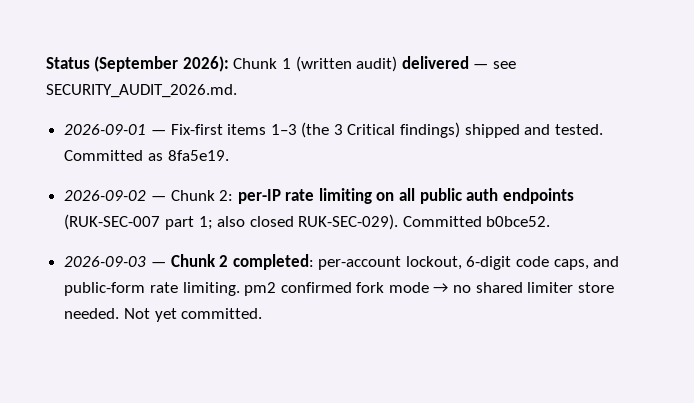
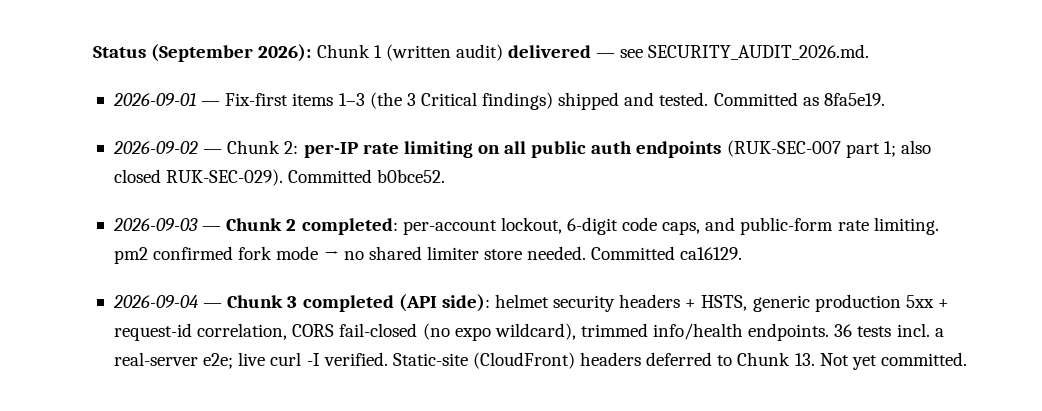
- Not yet committed.
+ Committed ca16129.
+ 2026-09-04 — Chunk 3 completed (API side): helmet security headers + HSTS, generic production 5xx + request-id correlation, CORS fail-closed (no expo wildcard), trimmed info/health endpoints. 36 tests incl. a real-server e2e; live curl -I verified. Static-site (CloudFront) headers deferred to Chunk 13. Not yet committed.

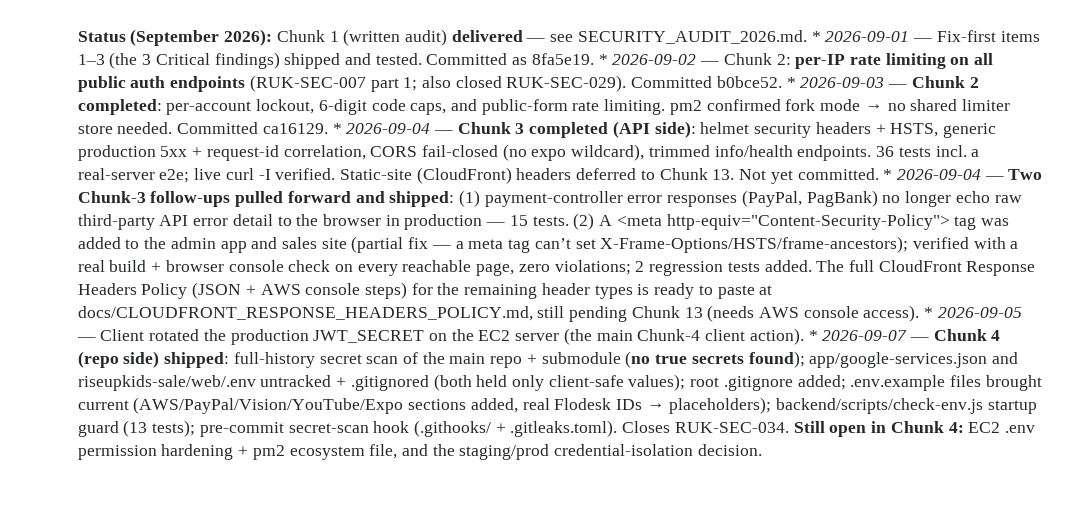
- Status (September 2026): Chunk 1 (written audit) delivered — see SECURITY_AUDIT_2026.md.
- 2026-09-01 — Fix-first items 1–3 (the 3 Critical findings) shipped and tested.
+ Status (September 2026): Chunk 1 (written audit) delivered — see SECURITY_AUDIT_2026.md. * 2026-09-01 — Fix-first items 1–3 (the 3 Critical findings) shipped and tested.
- Committed as 8fa5e19.
- 2026-09-02 — Chunk 2: per-IP rate limiting on all public auth endpoints (RUK-SEC-007 part 1; also closed RUK-SEC-029).
+ Committed as 8fa5e19. * 2026-09-02 — Chunk 2: per-IP rate limiting on all public auth endpoints (RUK-SEC-007 part 1; also closed RUK-SEC-029).
- Committed b0bce52.
- 2026-09-03 — Chunk 2 completed: per-account lockout, 6-digit code caps, and public-form rate limiting. pm2 confirmed fork mode → no shared limiter store needed.
+ Committed b0bce52. * 2026-09-03 — Chunk 2 completed: per-account lockout, 6-digit code caps, and public-form rate limiting. pm2 confirmed fork mode → no shared limiter store needed.
- Committed ca16129.
- 2026-09-04 — Chunk 3 completed (API side): helmet security headers + HSTS, generic production 5xx + request-id correlation, CORS fail-closed (no expo wildcard), trimmed info/health endpoints.
+ Committed ca16129. * 2026-09-04 — Chunk 3 completed (API side): helmet security headers + HSTS, generic production 5xx + request-id correlation, CORS fail-closed (no expo wildcard), trimmed info/health endpoints.
+ * 2026-09-04 — Two Chunk-3 follow-ups pulled forward and shipped: (1) payment-controller error responses (PayPal, PagBank) no longer echo raw third-party API error detail to the browser in production — 15 tests. (2) A <meta http-equiv="Content-Security-Policy"> tag was added to the admin app and sales site (partial fix — a meta tag can’t set X-Frame-Options/HSTS/frame-ancestors); verified with a real build + browser console check on every reachable page, zero violations; 2 regression tests added. The full CloudFront Response Headers Policy (JSON + AWS console steps) for the remaining header types is ready to paste at docs/CLOUDFRONT_RESPONSE_HEADERS_POLICY.md, still pending Chunk 13 (needs AWS console access). * 2026-09-05 — Client rotated the production JWT_SECRET on the EC2 server (the main Chunk-4 client action). * 2026-09-07 — Chunk 4 (repo side) shipped: full-history secret scan of the main repo + submodule (no true secrets found); app/google-services.json and riseupkids-sale/web/.env untracked + .gitignored (both held only client-safe values); root .gitignore added; .env.example files brought current (AWS/PayPal/Vision/YouTube/Expo sections added, real Flodesk IDs → placeholders); backend/scripts/check-env.js startup guard (13 tests); pre-commit secret-scan hook (.githooks/ + .gitleaks.toml). Closes RUK-SEC-034. Still open in Chunk 4: EC2 .env permission hardening + pm2 ecosystem file, and the staging/prod credential-isolation decision.

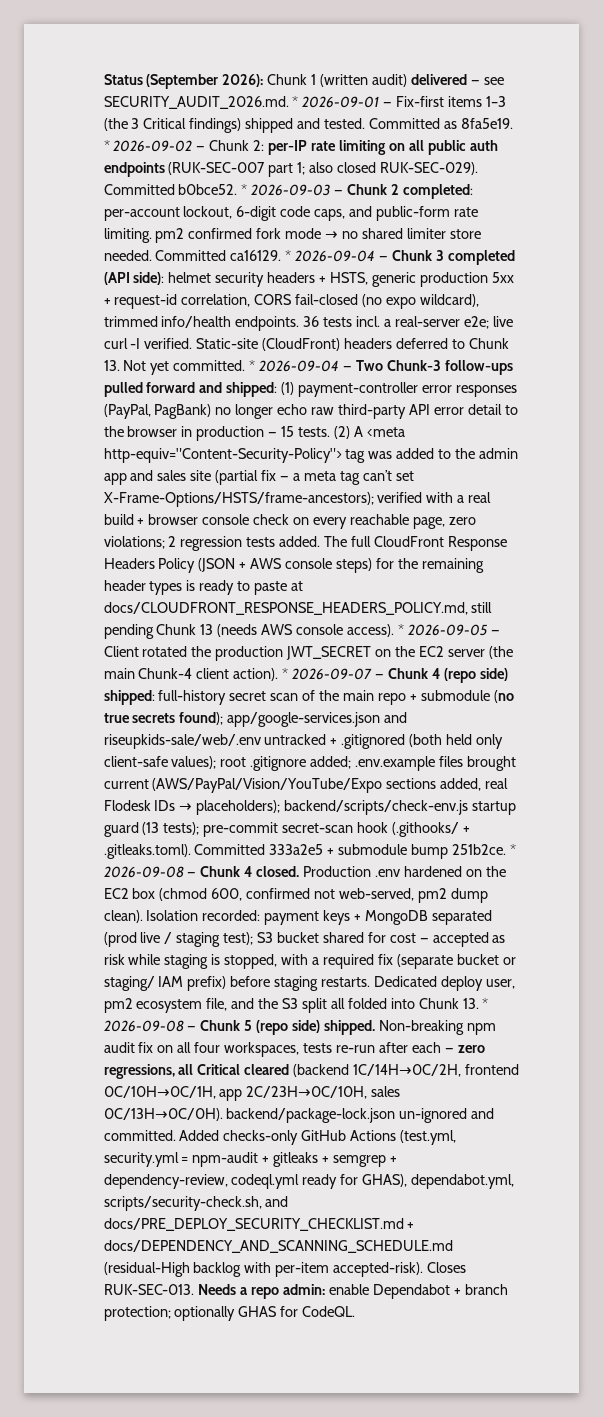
- pre-commit secret-scan hook (.githooks/ + .gitleaks.toml). Closes RUK-SEC-034. Still open in Chunk 4: EC2 .env permission hardening + pm2 ecosystem file, and the staging/prod credential-isolation decision.
+ pre-commit secret-scan hook (.githooks/ + .gitleaks.toml). Committed 333a2e5 + submodule bump 251b2ce. * 2026-09-08 — Chunk 4 closed. Production .env hardened on the EC2 box (chmod 600, confirmed not web-served, pm2 dump clean). Isolation recorded: payment keys + MongoDB separated (prod live / staging test); S3 bucket shared for cost — accepted as risk while staging is stopped, with a required fix (separate bucket or staging/ IAM prefix) before staging restarts. Dedicated deploy user, pm2 ecosystem file, and the S3 split all folded into Chunk 13. * 2026-09-08 — Chunk 5 (repo side) shipped. Non-breaking npm audit fix on all four workspaces, tests re-run after each — zero regressions, all Critical cleared (backend 1C/14H→0C/2H, frontend 0C/10H→0C/1H, app 2C/23H→0C/10H, sales 0C/13H→0C/0H). backend/package-lock.json un-ignored and committed. Added checks-only GitHub Actions (test.yml, security.yml = npm-audit + gitleaks + semgrep + dependency-review, codeql.yml ready for GHAS), dependabot.yml, scripts/security-check.sh, and docs/PRE_DEPLOY_SECURITY_CHECKLIST.md + docs/DEPENDENCY_AND_SCANNING_SCHEDULE.md (residual-High backlog with per-item accepted-risk). Closes RUK-SEC-013. Needs a repo admin: enable Dependabot + branch protection; optionally GHAS for CodeQL.

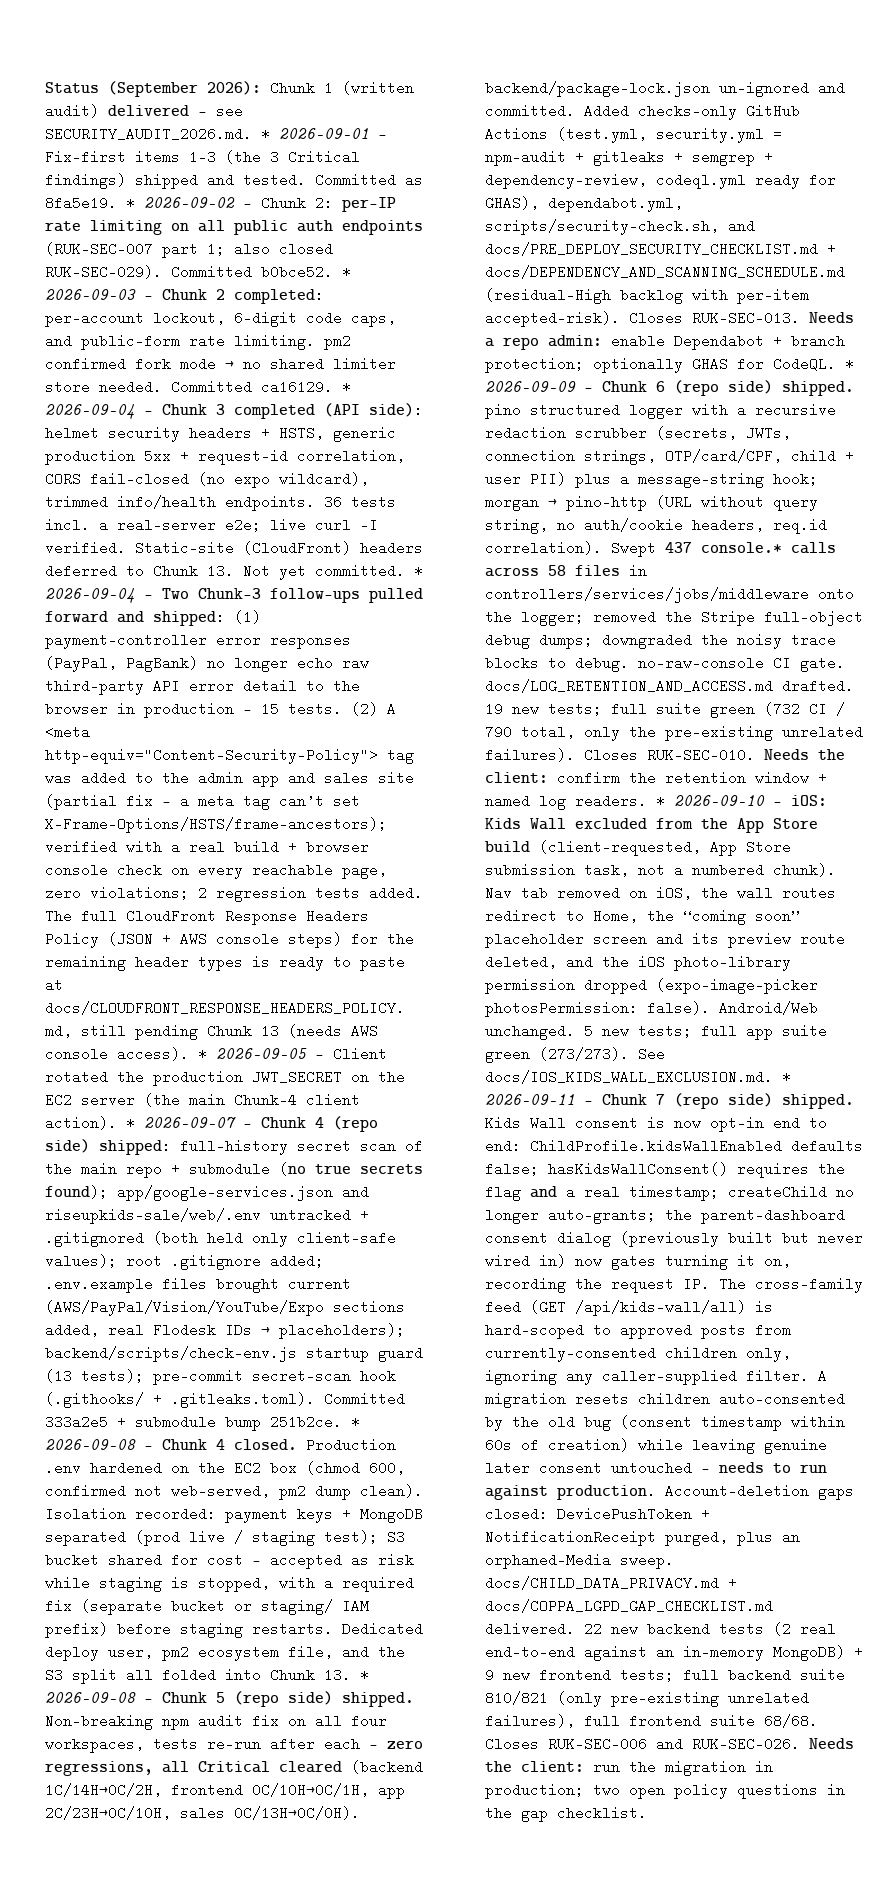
+ * 2026-09-09 — Chunk 6 (repo side) shipped. pino structured logger with a recursive redaction scrubber (secrets, JWTs, connection strings, OTP/card/CPF, child + user PII) plus a message-string hook; morgan → pino-http (URL without query string, no auth/cookie headers, req.id correlation). Swept 437 console.* calls across 58 files in controllers/services/jobs/middleware onto the logger; removed the Stripe full-object debug dumps; downgraded the noisy trace blocks to debug. no-raw-console CI gate. docs/LOG_RETENTION_AND_ACCESS.md drafted. 19 new tests; full suite green (732 CI / 790 total, only the pre-existing unrelated failures). Closes RUK-SEC-010. Needs the client: confirm the retention window + named log readers. * 2026-09-10 — iOS: Kids Wall excluded from the App Store build (client-requested, App Store submission task, not a numbered chunk). Nav tab removed on iOS, the wall routes redirect to Home, the “coming soon” placeholder screen and its preview route deleted, and the iOS photo-library permission dropped (expo-image-picker photosPermission: false). Android/Web unchanged. 5 new tests; full app suite green (273/273). See docs/IOS_KIDS_WALL_EXCLUSION.md. * 2026-09-11 — Chunk 7 (repo side) shipped. Kids Wall consent is now opt-in end to end: ChildProfile.kidsWallEnabled defaults false; hasKidsWallConsent() requires the flag and a real timestamp; createChild no longer auto-grants; the parent-dashboard consent dialog (previously built but never wired in) now gates turning it on, recording the request IP. The cross-family feed (GET /api/kids-wall/all) is hard-scoped to approved posts from currently-consented children only, ignoring any caller-supplied filter. A migration resets children auto-consented by the old bug (consent timestamp within 60s of creation) while leaving genuine later consent untouched — needs to run against production. Account-deletion gaps closed: DevicePushToken + NotificationReceipt purged, plus an orphaned-Media sweep. docs/CHILD_DATA_PRIVACY.md + docs/COPPA_LGPD_GAP_CHECKLIST.md delivered. 22 new backend tests (2 real end-to-end against an in-memory MongoDB) + 9 new frontend tests; full backend suite 810/821 (only pre-existing unrelated failures), full frontend suite 68/68. Closes RUK-SEC-006 and RUK-SEC-026. Needs the client: run the migration in production; two open policy questions in the gap checklist.

